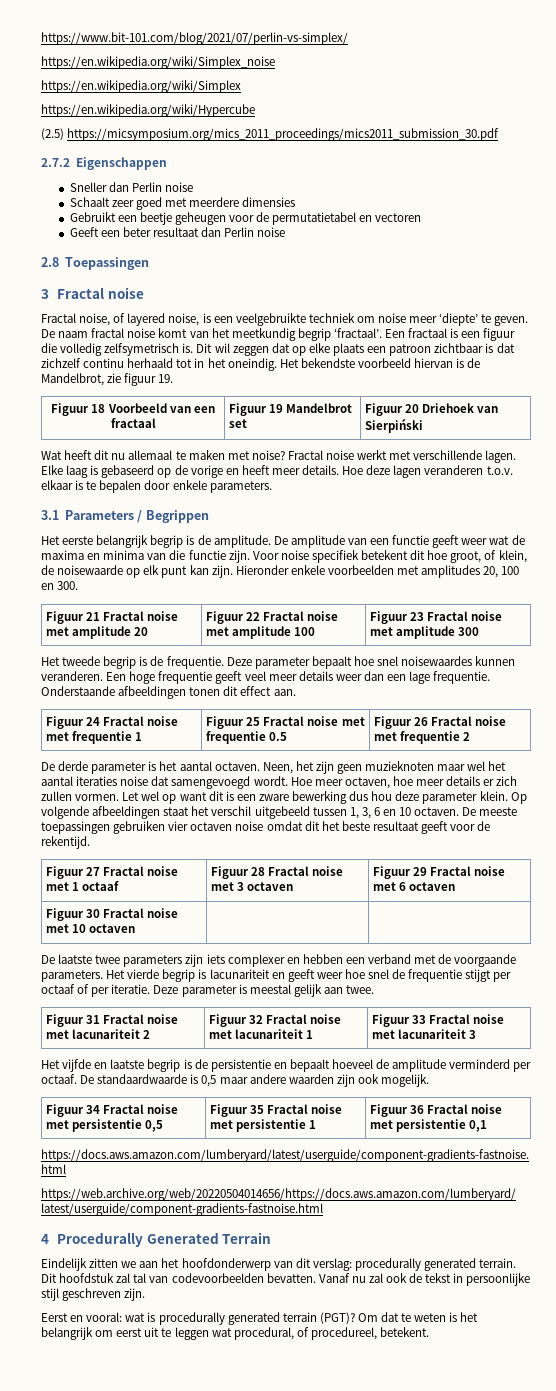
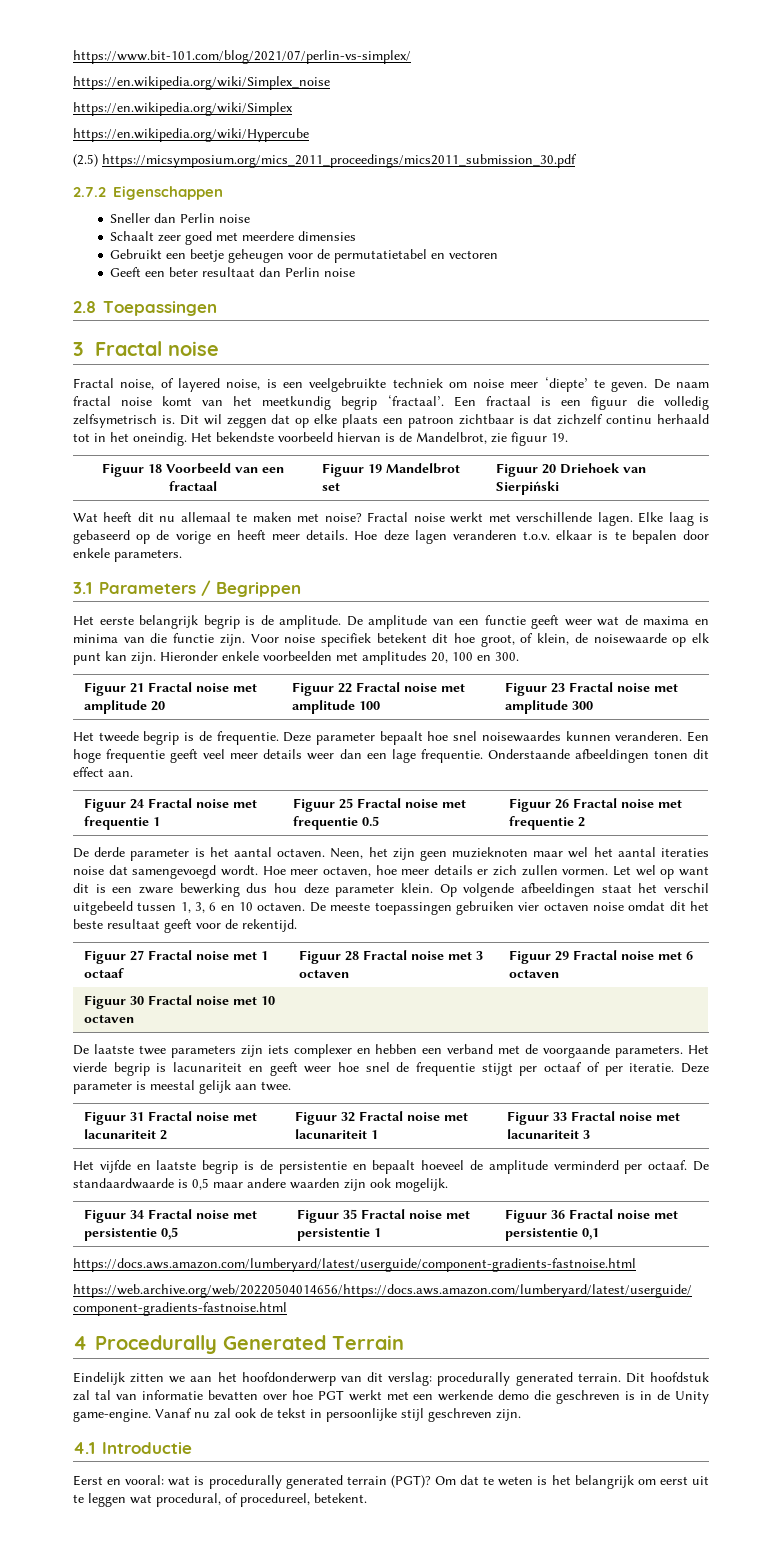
- Dit hoofdstuk zal tal van codevoorbeelden bevatten.
+ Dit hoofdstuk zal tal van informatie bevatten over hoe PGT werkt met een werkende demo die geschreven is in de Unity game-engine.
+ 4.1 Introductie

